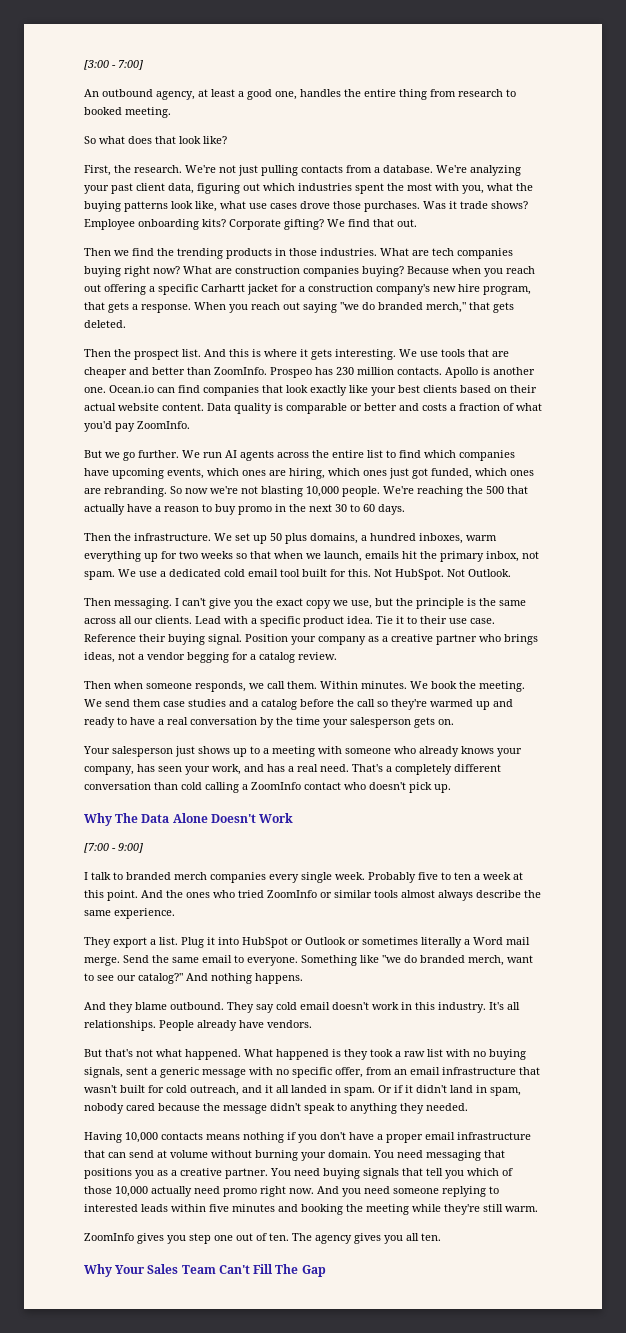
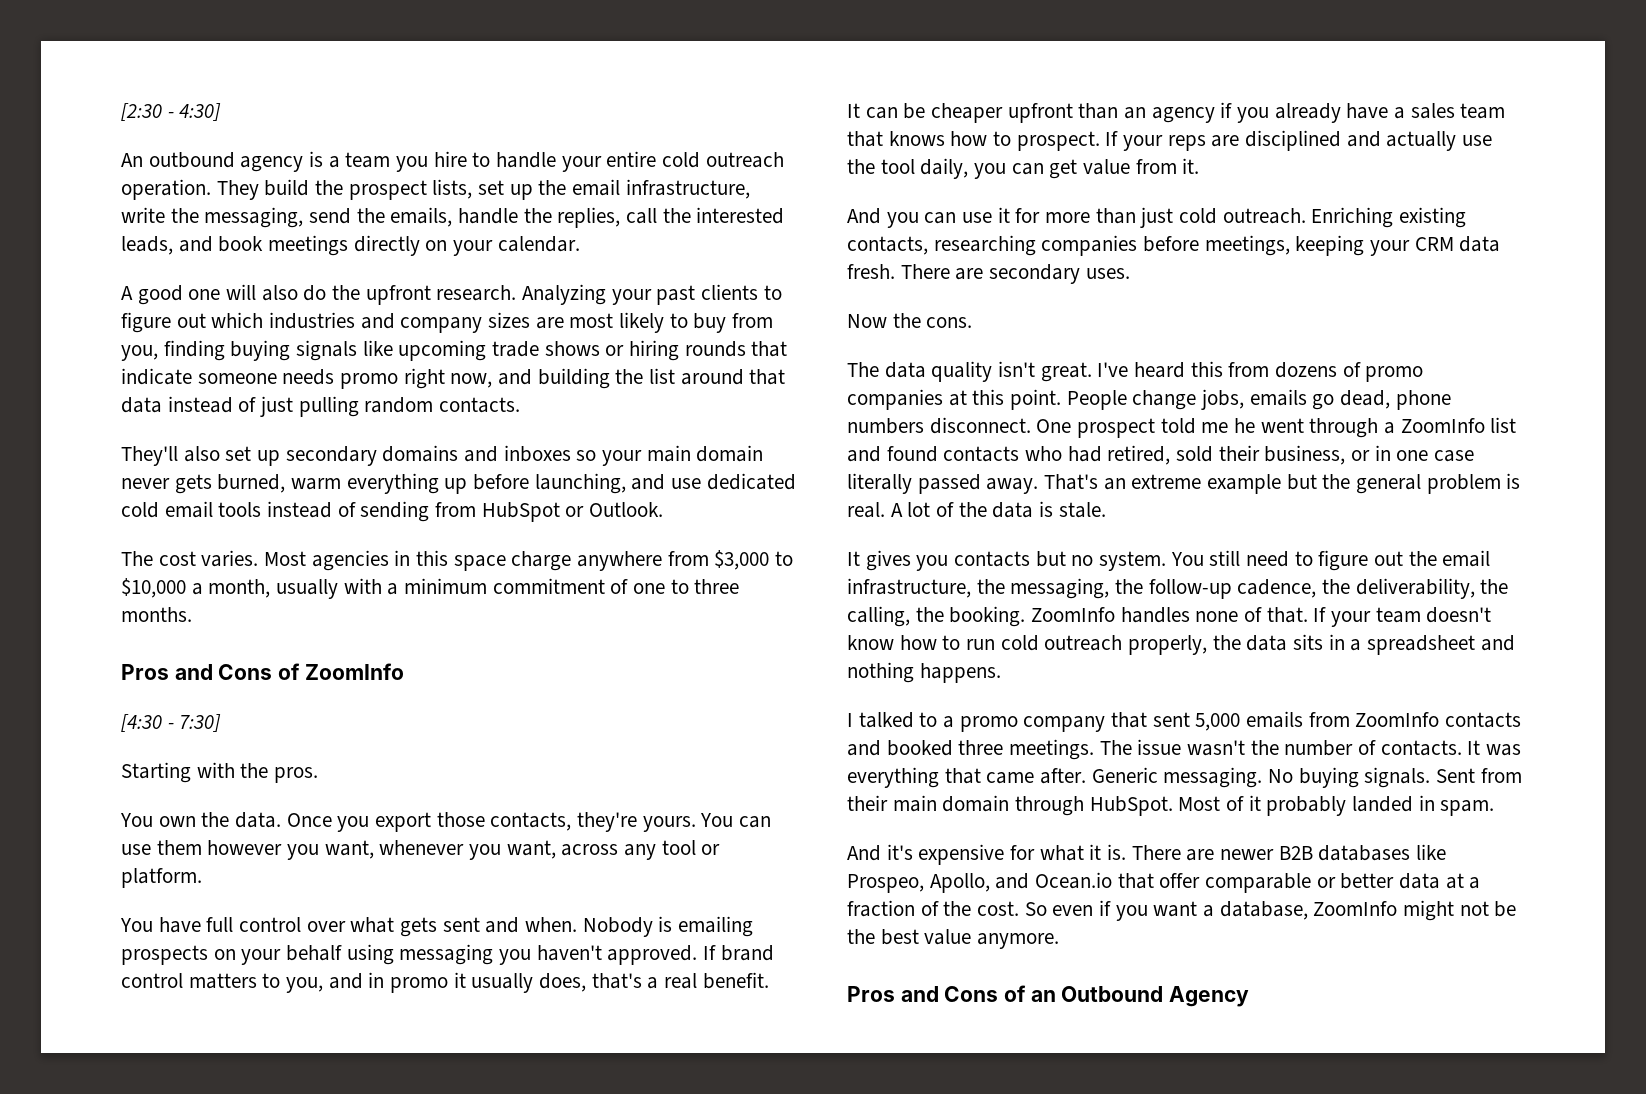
- [3:00 - 7:00]
+ [2:30 - 4:30]
- An outbound agency, at least a good one, handles the entire thing from research to booked meeting.
- So what does that look like?
- First, the research. We're not just pulling contacts from a database. We're analyzing your past client data, figuring out which industries spent the most with you, what the buying patterns look like, what use cases drove those purchases. Was it trade shows? Employee onboarding kits? Corporate gifting? We find that out.
- Then we find the trending products in those industries. What are tech companies buying right now? What are construction companies buying? Because when you reach out offering a specific Carhartt jacket for a construction company's new hire program, that gets a response. When you reach out saying "we do branded merch," that gets deleted.
- Then the prospect list. And this is where it gets interesting. We use tools that are cheaper and better than ZoomInfo. Prospeo has 230 million contacts. Apollo is another one. Ocean.io can find companies that look exactly like your best clients based on their actual website content. Data quality is comparable or better and costs a fraction of what you'd pay ZoomInfo.
- But we go further. We run AI agents across the entire list to find which companies have upcoming events, which ones are hiring, which ones just got funded, which ones are rebranding. So now we're not blasting 10,000 people. We're reaching the 500 that actually have a reason to buy promo in the next 30 to 60 days.
- Then the infrastructure. We set up 50 plus domains, a hundred inboxes, warm everything up for two weeks so that when we launch, emails hit the primary inbox, not spam. We use a dedicated cold email tool built for this. Not HubSpot. Not Outlook.
- Then messaging. I can't give you the exact copy we use, but the principle is the same across all our clients. Lead with a specific product idea. Tie it to their use case. Reference their buying signal. Position your company as a creative partner who brings ideas, not a vendor begging for a catalog review.
- Then when someone responds, we call them. Within minutes. We book the meeting. We send them case studies and a catalog before the call so they're warmed up and ready to have a real conversation by the time your salesperson gets on.
- Your salesperson just shows up to a meeting with someone who already knows your company, has seen your work, and has a real need. That's a completely different conversation than cold calling a ZoomInfo contact who doesn't pick up.
- Why The Data Alone Doesn't Work
- [7:00 - 9:00]
- I talk to branded merch companies every single week. Probably five to ten a week at this point. And the ones who tried ZoomInfo or similar tools almost always describe the same experience.
- They export a list. Plug it into HubSpot or Outlook or sometimes literally a Word mail merge. Send the same email to everyone. Something like "we do branded merch, want to see our catalog?" And nothing happens.
- And they blame outbound. They say cold email doesn't work in this industry. It's all relationships. People already have vendors.
- But that's not what happened. What happened is they took a raw list with no buying signals, sent a generic message with no specific offer, from an email infrastructure that wasn't built for cold outreach, and it all landed in spam. Or if it didn't land in spam, nobody cared because the message didn't speak to anything they needed.
- Having 10,000 contacts means nothing if you don't have a proper email infrastructure that can send at volume without burning your domain. You need messaging that positions you as a creative partner. You need buying signals that tell you which of those 10,000 actually need promo right now. And you need someone replying to interested leads within five minutes and booking the meeting while they're still warm.
- ZoomInfo gives you step one out of ten. The agency gives you all ten.
- Why Your Sales Team Can't Fill The Gap
+ An outbound agency is a team you hire to handle your entire cold outreach operation. They build the prospect lists, set up the email infrastructure, write the messaging, send the emails, handle the replies, call the interested leads, and book meetings directly on your calendar.
+ A good one will also do the upfront research. Analyzing your past clients to figure out which industries and company sizes are most likely to buy from you, finding buying signals like upcoming trade shows or hiring rounds that indicate someone needs promo right now, and building the list around that data instead of just pulling random contacts.
+ They'll also set up secondary domains and inboxes so your main domain never gets burned, warm everything up before launching, and use dedicated cold email tools instead of sending from HubSpot or Outlook.
+ The cost varies. Most agencies in this space charge anywhere from $3,000 to $10,000 a month, usually with a minimum commitment of one to three months.
+ Pros and Cons of ZoomInfo
+ [4:30 - 7:30]
+ Starting with the pros.
+ You own the data. Once you export those contacts, they're yours. You can use them however you want, whenever you want, across any tool or platform.
+ You have full control over what gets sent and when. Nobody is emailing prospects on your behalf using messaging you haven't approved. If brand control matters to you, and in promo it usually does, that's a real benefit.
+ It can be cheaper upfront than an agency if you already have a sales team that knows how to prospect. If your reps are disciplined and actually use the tool daily, you can get value from it.
+ And you can use it for more than just cold outreach. Enriching existing contacts, researching companies before meetings, keeping your CRM data fresh. There are secondary uses.
+ Now the cons.
+ The data quality isn't great. I've heard this from dozens of promo companies at this point. People change jobs, emails go dead, phone numbers disconnect. One prospect told me he went through a ZoomInfo list and found contacts who had retired, sold their business, or in one case literally passed away. That's an extreme example but the general problem is real. A lot of the data is stale.
+ It gives you contacts but no system. You still need to figure out the email infrastructure, the messaging, the follow-up cadence, the deliverability, the calling, the booking. ZoomInfo handles none of that. If your team doesn't know how to run cold outreach properly, the data sits in a spreadsheet and nothing happens.
+ I talked to a promo company that sent 5,000 emails from ZoomInfo contacts and booked three meetings. The issue wasn't the number of contacts. It was everything that came after. Generic messaging. No buying signals. Sent from their main domain through HubSpot. Most of it probably landed in spam.
+ And it's expensive for what it is. There are newer B2B databases like Prospeo, Apollo, and Ocean.io that offer comparable or better data at a fraction of the cost. So even if you want a database, ZoomInfo might not be the best value anymore.
+ Pros and Cons of an Outbound Agency

